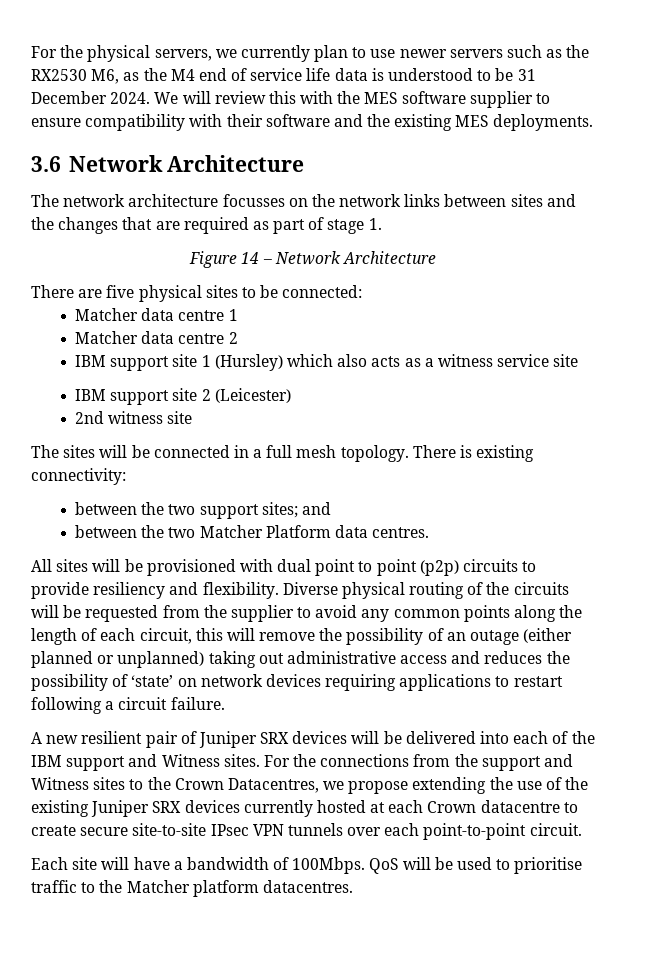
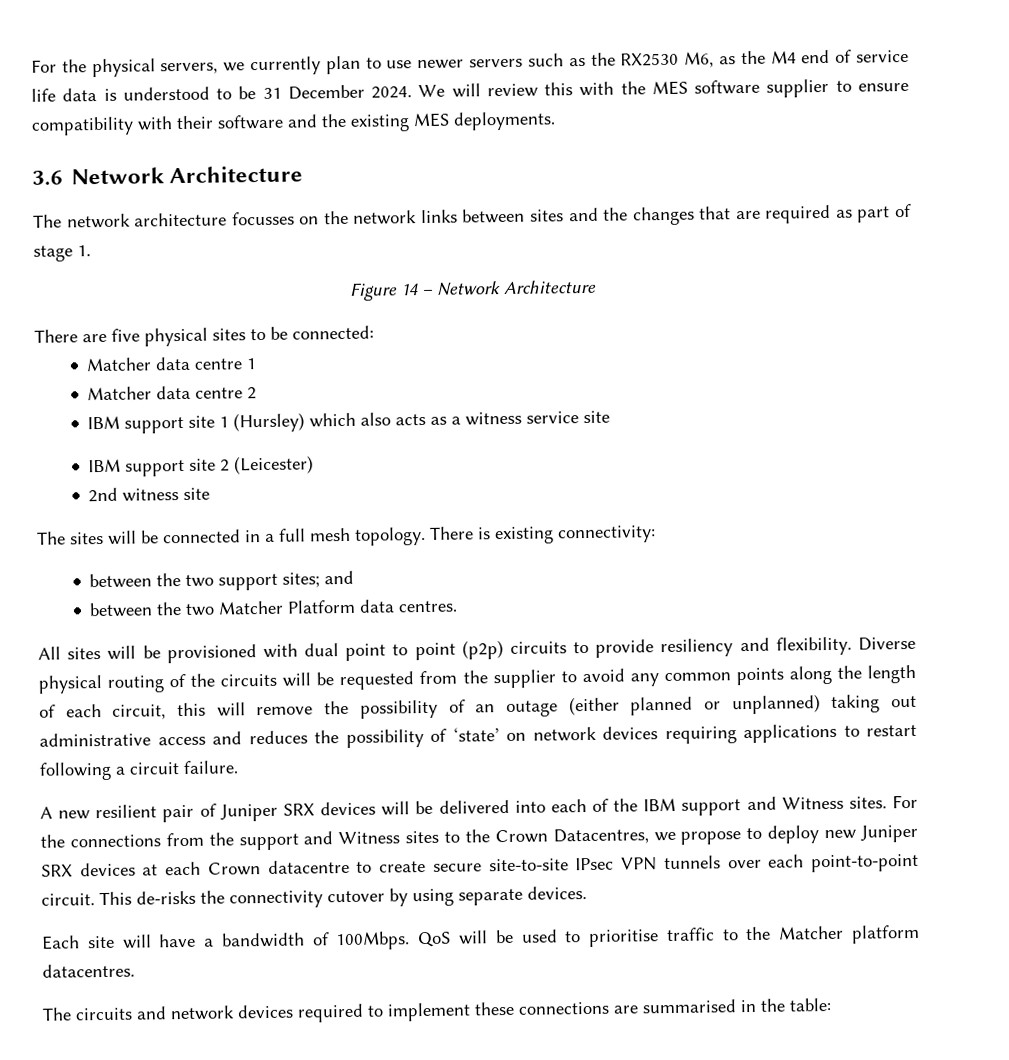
- For the connections from the support and Witness sites to the Crown Datacentres, we propose extending the use of the existing Juniper SRX devices currently hosted at each Crown datacentre to create secure site-to-site IPsec VPN tunnels over each point-to-point circuit.
+ For the connections from the support and Witness sites to the Crown Datacentres, we propose to deploy new Juniper SRX devices at each Crown datacentre to create secure site-to-site IPsec VPN tunnels over each point-to-point circuit. This de-risks the connectivity cutover by using separate devices.
+ The circuits and network devices required to implement these connections are summarised in the table:

